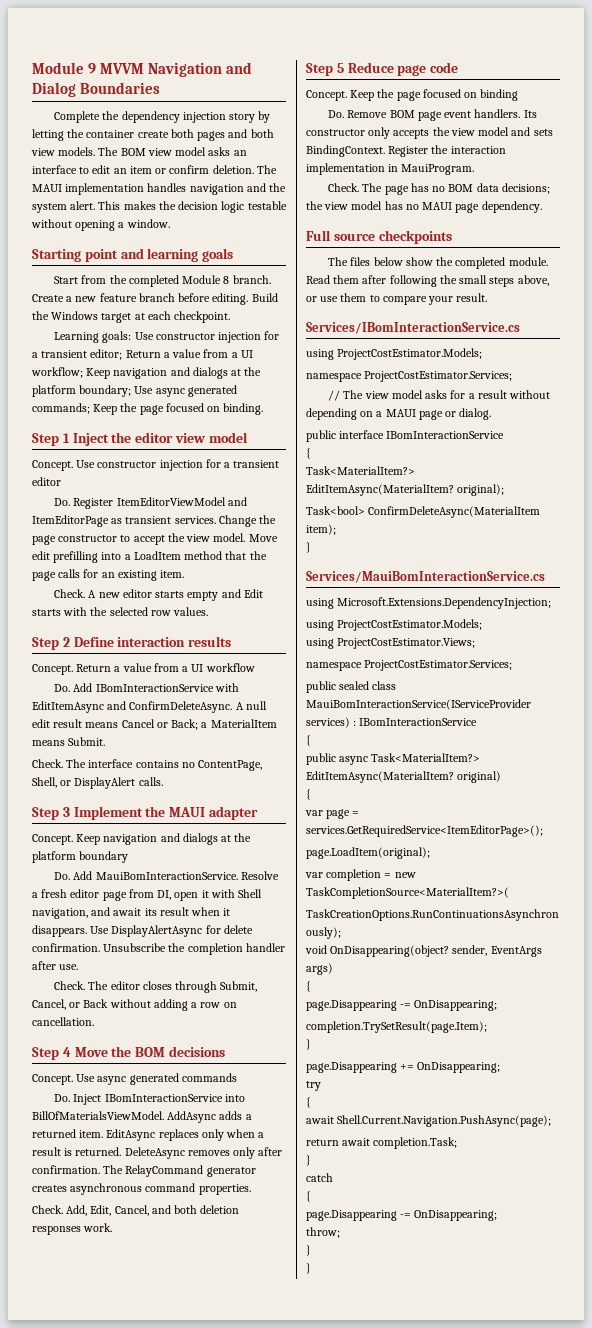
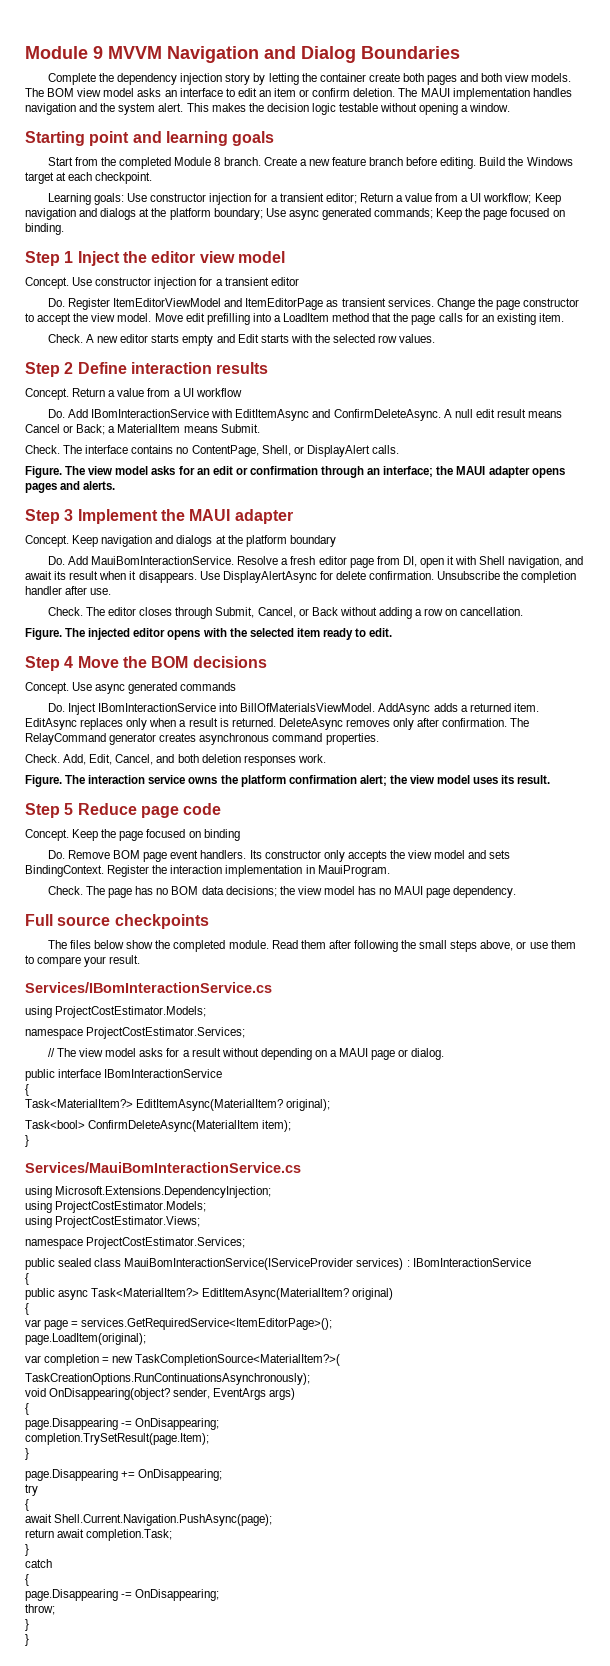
+ Figure. The view model asks for an edit or confirmation through an interface; the MAUI adapter opens pages and alerts.
+ Figure. The injected editor opens with the selected item ready to edit.
+ Figure. The interaction service owns the platform confirmation alert; the view model uses its result.

